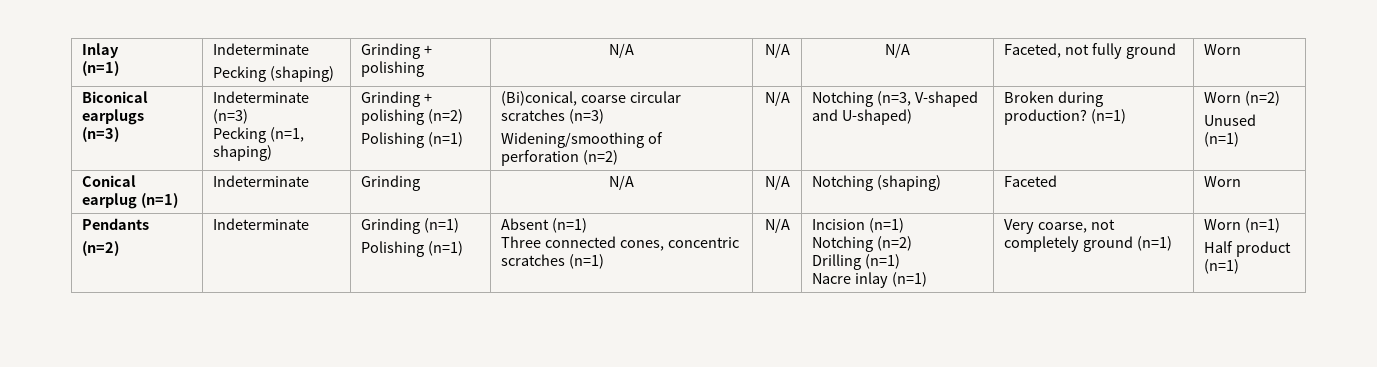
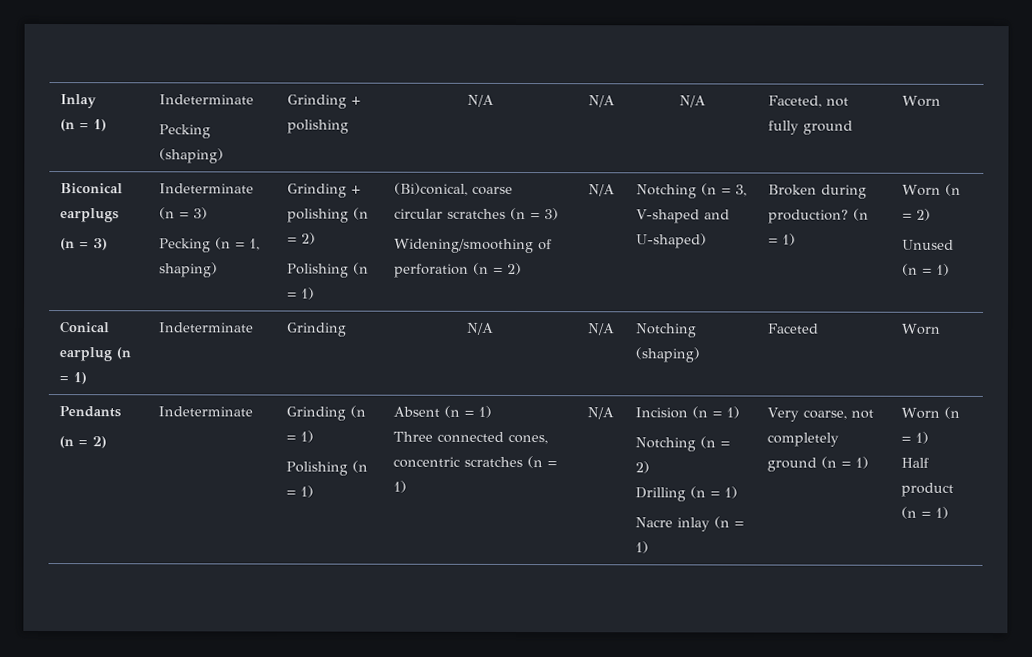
  Inlay
- (n=1) | Indeterminate
+ (n = 1) | Indeterminate
- (n=3) | Indeterminate (n=3)
- Pecking (n=1, shaping) | Grinding + polishing (n=2)
- Polishing (n=1)
+ (n = 3) | Indeterminate (n = 3)
+ Pecking (n = 1, shaping) | Grinding + polishing (n = 2)
+ Polishing (n = 1)
- (Bi)conical, coarse circular scratches (n=3)
+ (Bi)conical, coarse circular scratches (n = 3)
- Widening/smoothing of perforation (n=2) | N/A | Notching (n=3, V-shaped and U-shaped)
+ Widening/smoothing of perforation (n = 2) | N/A | Notching (n = 3, V-shaped and U-shaped)
- (n=1) | Worn (n=2)
- Unused (n=1)
+ (n = 1) | Worn (n = 2)
+ Unused (n = 1)
- Conical earplug (n=1) | Indeterminate | Grinding | N/A | N/A | Notching (shaping) | Faceted | Worn
+ Conical earplug (n = 1) | Indeterminate | Grinding | N/A | N/A | Notching (shaping) | Faceted | Worn
- (n=2) | Indeterminate | Grinding (n=1)
- Polishing (n=1) | Absent (n=1)
+ (n = 2) | Indeterminate | Grinding (n = 1)
+ Polishing (n = 1) | Absent (n = 1)
- Three connected cones, concentric scratches (n=1)
+ Three connected cones, concentric scratches (n = 1)
- Incision (n=1)
- Notching (n=2)
- Drilling (n=1)
+ Incision (n = 1)
+ Notching (n = 2)
+ Drilling (n = 1)
- Nacre inlay (n=1)
+ Nacre inlay (n = 1)
- Very coarse, not completely ground (n=1) | Worn (n=1)
+ Very coarse, not completely ground (n = 1) | Worn (n = 1)
- Half product (n=1)
+ Half product (n = 1)

